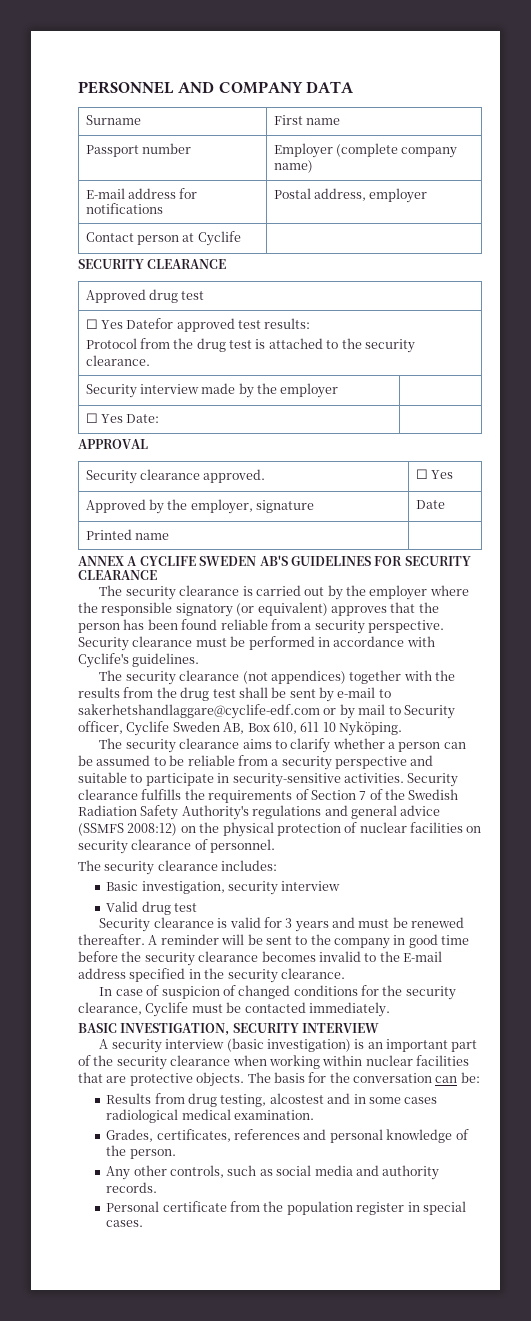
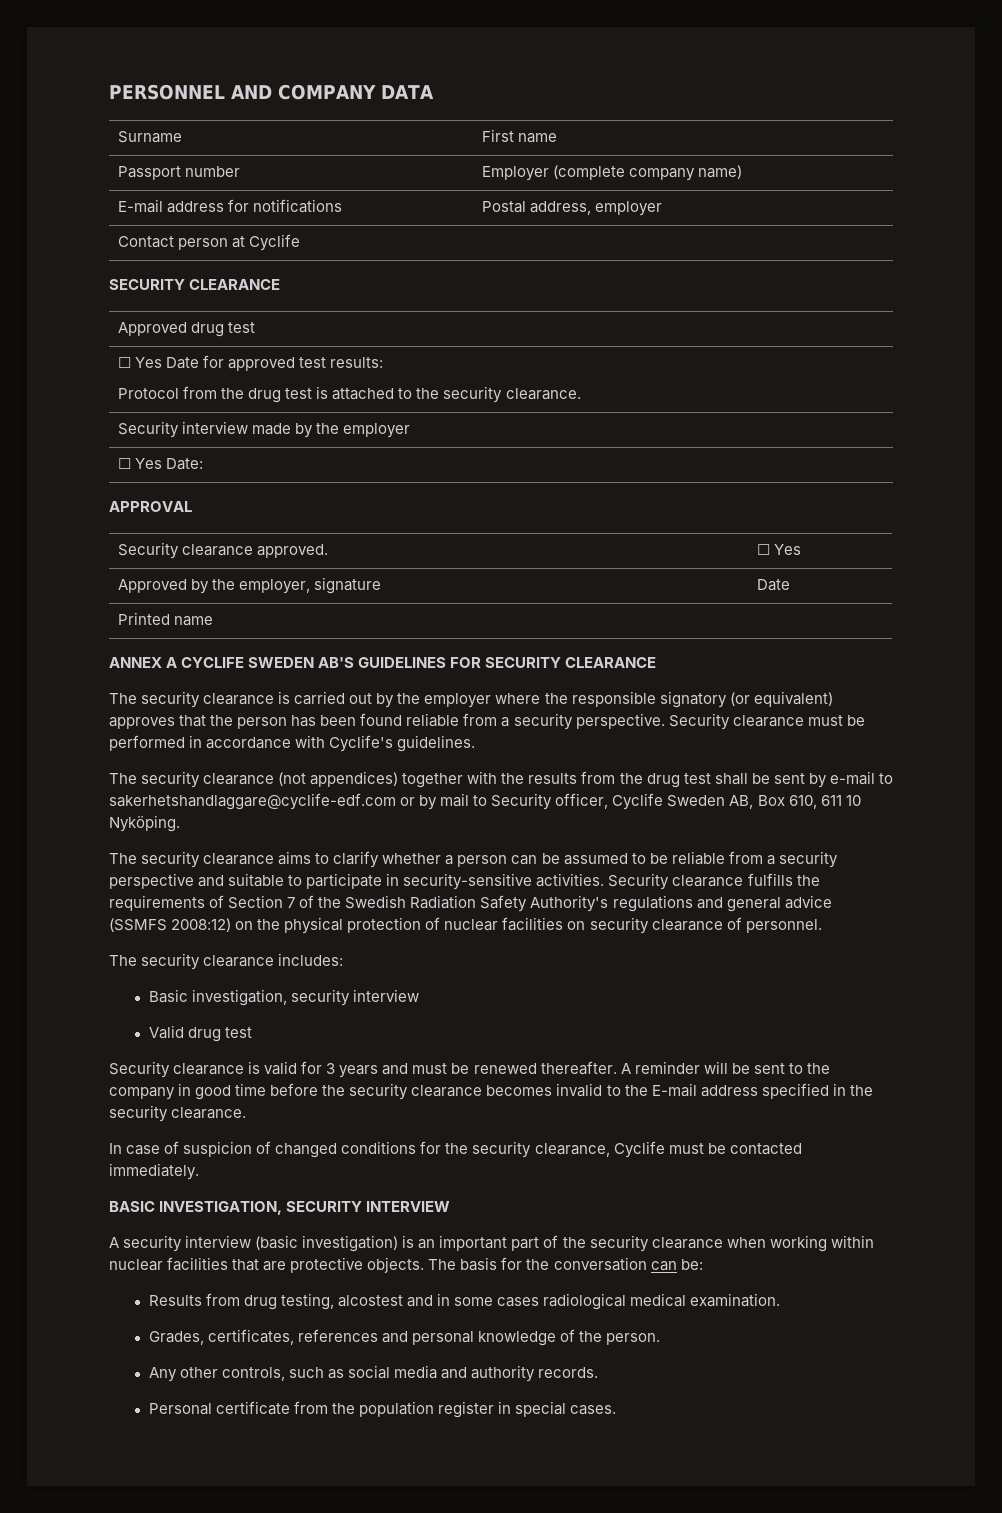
- ☐ Yes Datefor approved test results:
+ ☐ Yes Date for approved test results:

